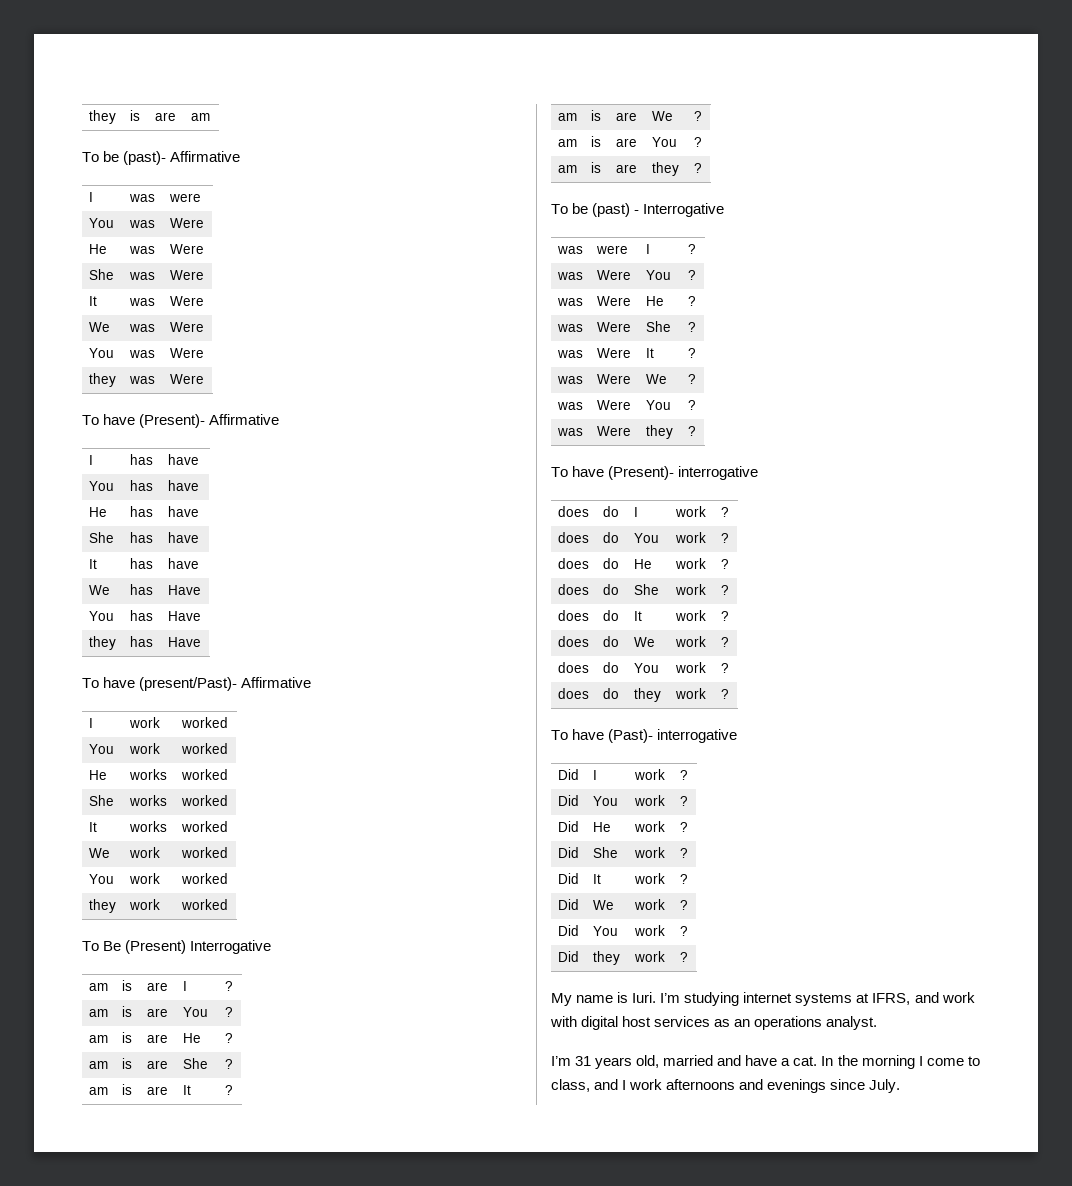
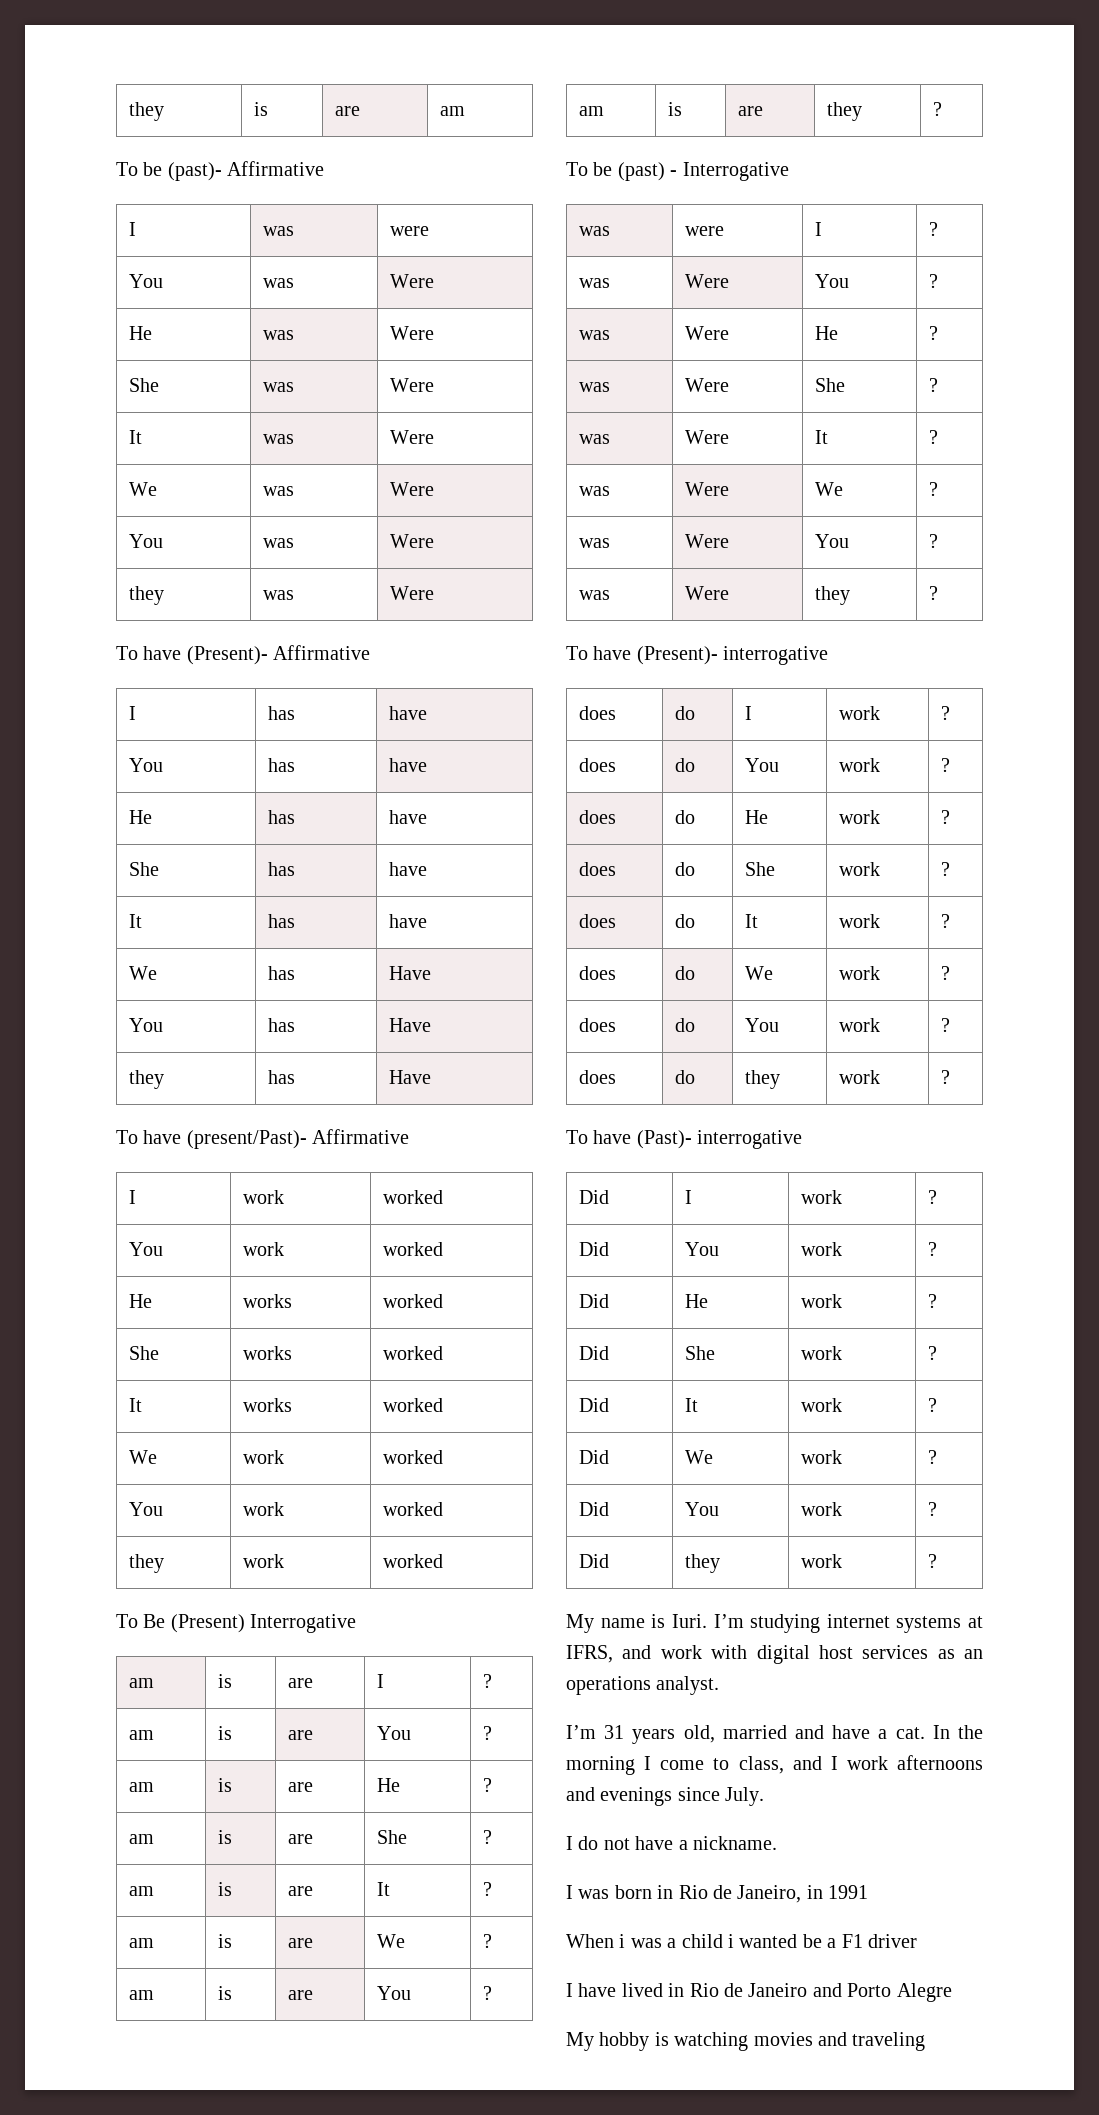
+ I do not have a nickname.
+ I was born in Rio de Janeiro, in 1991
+ When i was a child i wanted be a F1 driver
+ I have lived in Rio de Janeiro and Porto Alegre
+ My hobby is watching movies and traveling

